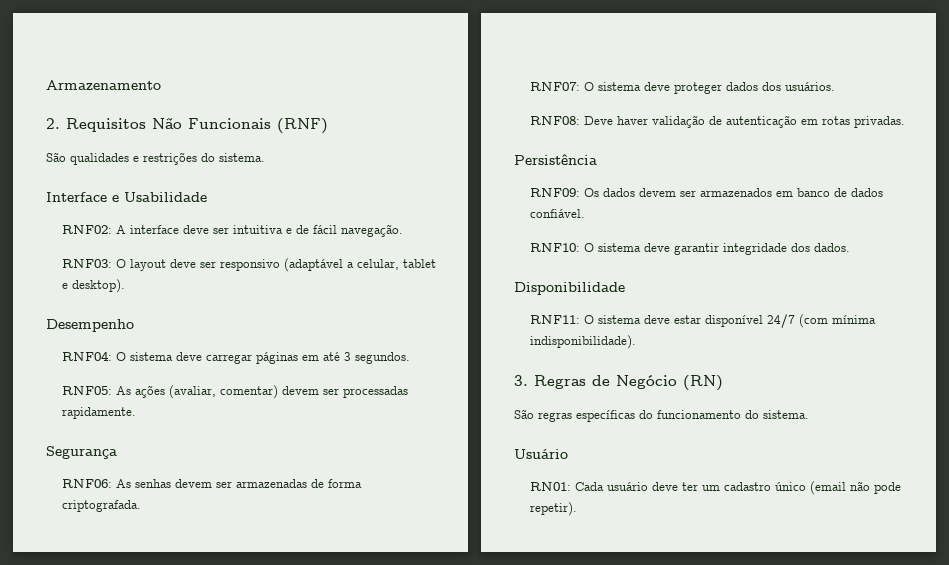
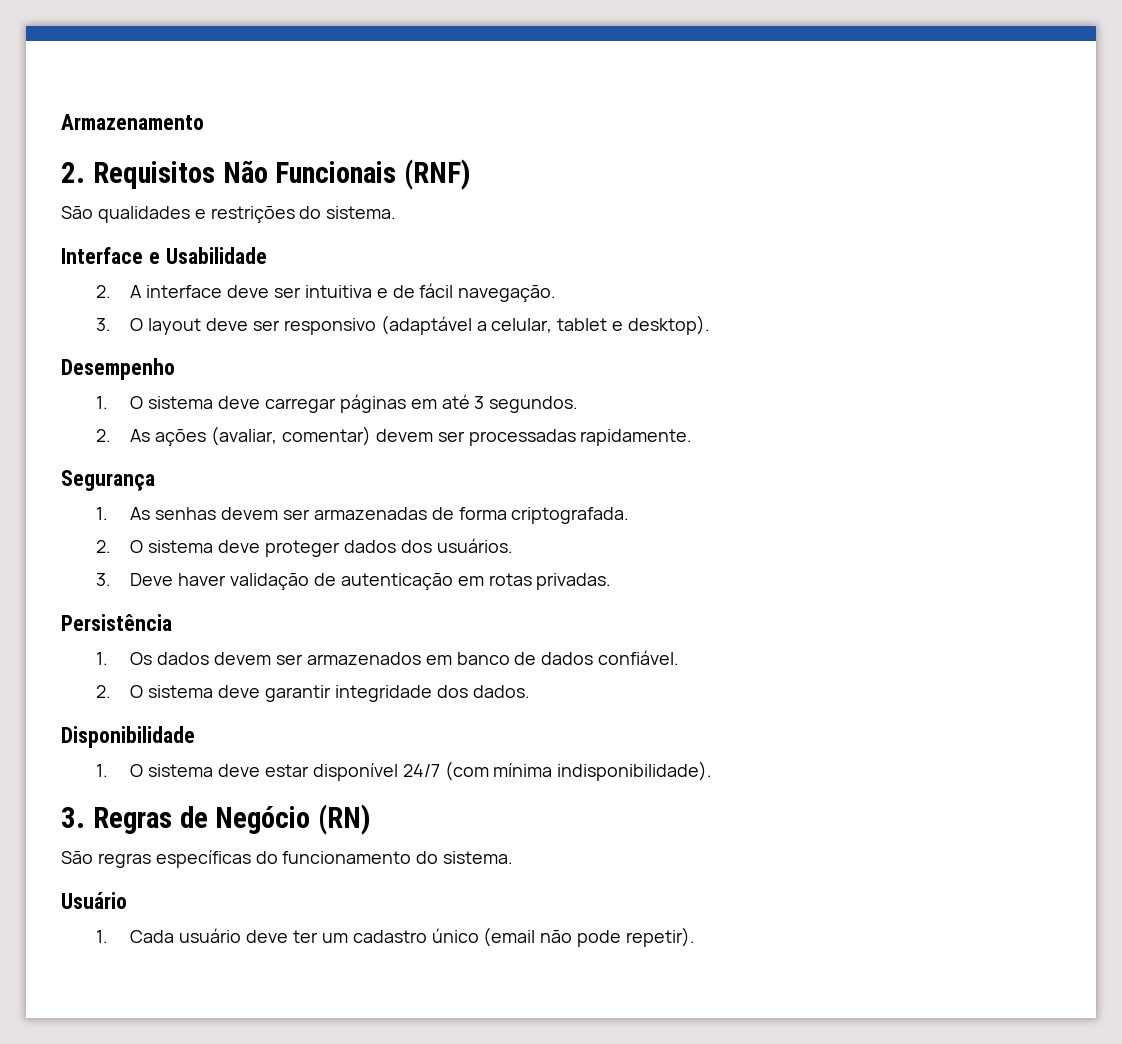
- RNF02: A interface deve ser intuitiva e de fácil navegação.
+ 2. A interface deve ser intuitiva e de fácil navegação.
- RNF03: O layout deve ser responsivo (adaptável a celular, tablet e desktop).
+ 3. O layout deve ser responsivo (adaptável a celular, tablet e desktop).
- RNF04: O sistema deve carregar páginas em até 3 segundos.
+ 1. O sistema deve carregar páginas em até 3 segundos.
- RNF05: As ações (avaliar, comentar) devem ser processadas rapidamente.
+ 2. As ações (avaliar, comentar) devem ser processadas rapidamente.
- RNF06: As senhas devem ser armazenadas de forma criptografada.
+ 1. As senhas devem ser armazenadas de forma criptografada.
- RNF07: O sistema deve proteger dados dos usuários.
+ 2. O sistema deve proteger dados dos usuários.
- RNF08: Deve haver validação de autenticação em rotas privadas.
+ 3. Deve haver validação de autenticação em rotas privadas.
- RNF09: Os dados devem ser armazenados em banco de dados confiável.
+ 1. Os dados devem ser armazenados em banco de dados confiável.
- RNF10: O sistema deve garantir integridade dos dados.
+ 2. O sistema deve garantir integridade dos dados.
- RNF11: O sistema deve estar disponível 24/7 (com mínima indisponibilidade).
+ 1. O sistema deve estar disponível 24/7 (com mínima indisponibilidade).
- RN01: Cada usuário deve ter um cadastro único (email não pode repetir).
+ 1. Cada usuário deve ter um cadastro único (email não pode repetir).

